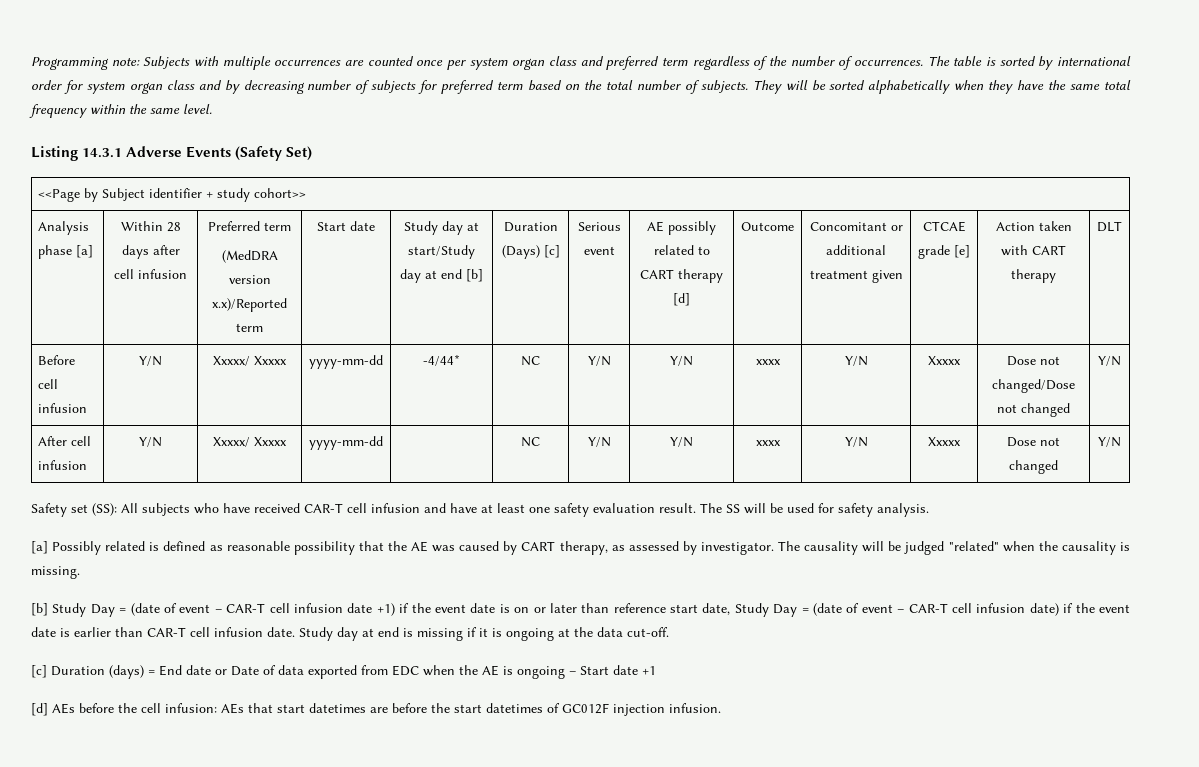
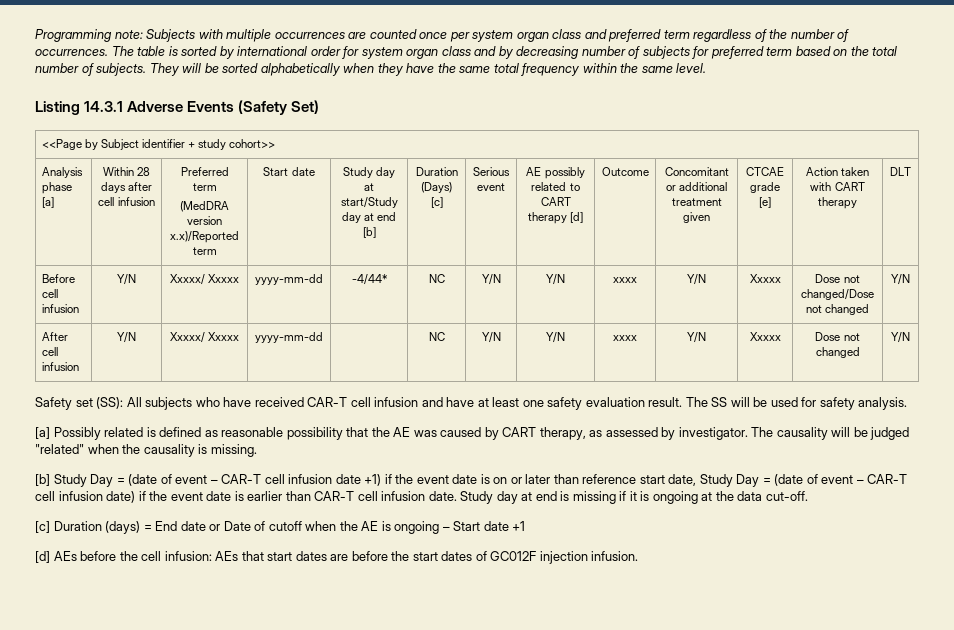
- [c] Duration (days) = End date or Date of data exported from EDC when the AE is ongoing – Start date +1
+ [c] Duration (days) = End date or Date of cutoff when the AE is ongoing – Start date +1
- [d] AEs before the cell infusion: AEs that start datetimes are before the start datetimes of GC012F injection infusion.
+ [d] AEs before the cell infusion: AEs that start dates are before the start dates of GC012F injection infusion.

